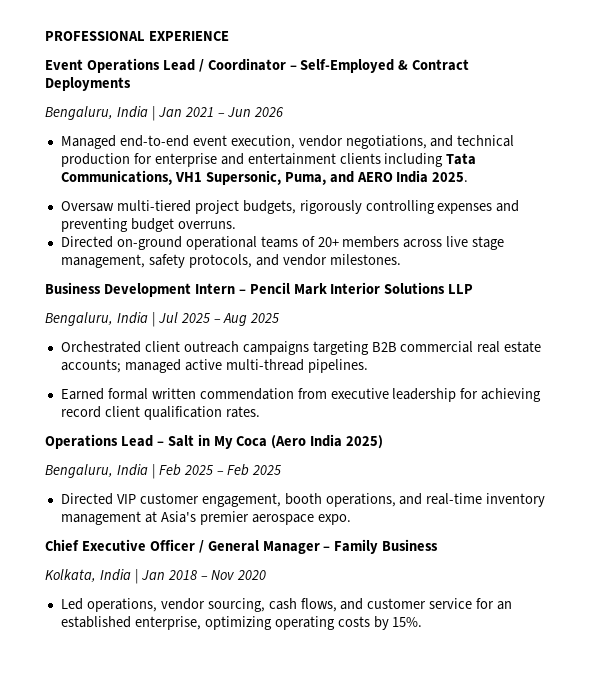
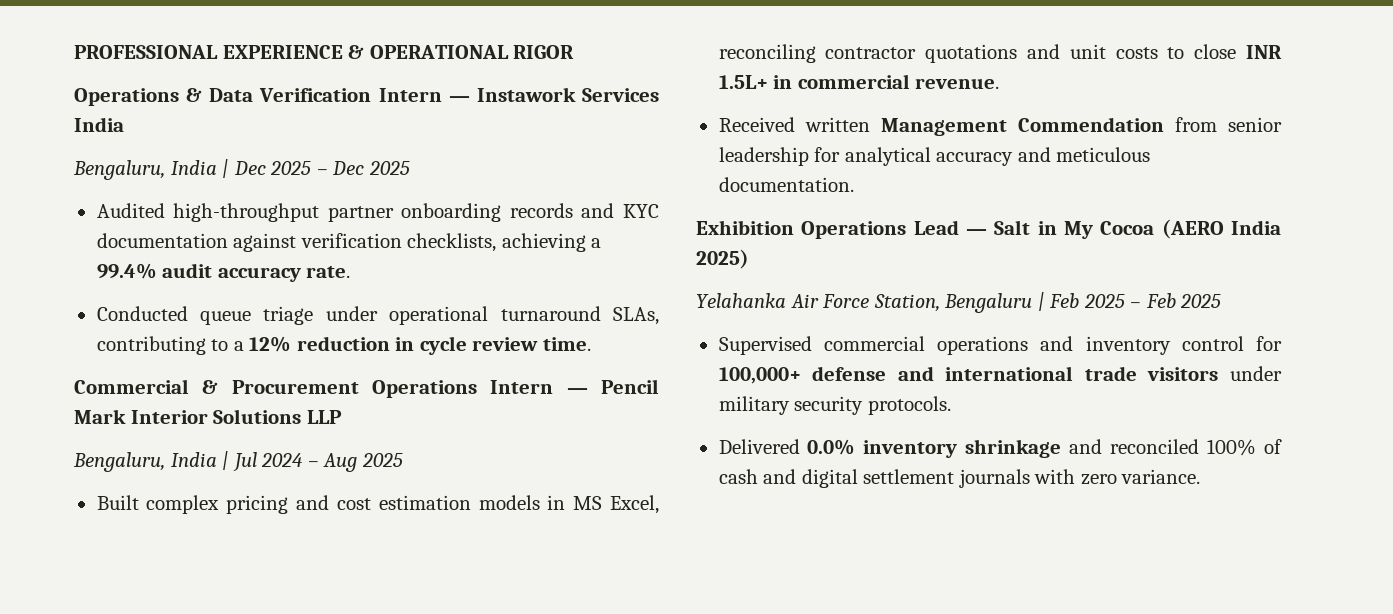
- PROFESSIONAL EXPERIENCE
- Event Operations Lead / Coordinator – Self-Employed & Contract Deployments
- Bengaluru, India | Jan 2021 – Jun 2026
- Managed end-to-end event execution, vendor negotiations, and technical production for enterprise and entertainment clients including Tata Communications, VH1 Supersonic, Puma, and AERO India 2025.
- Oversaw multi-tiered project budgets, rigorously controlling expenses and preventing budget overruns.
- Directed on-ground operational teams of 20+ members across live stage management, safety protocols, and vendor milestones.
- Business Development Intern – Pencil Mark Interior Solutions LLP
+ PROFESSIONAL EXPERIENCE & OPERATIONAL RIGOR
+ Operations & Data Verification Intern — Instawork Services India
+ Bengaluru, India | Dec 2025 – Dec 2025
+ Audited high-throughput partner onboarding records and KYC documentation against verification checklists, achieving a 99.4% audit accuracy rate.
+ Conducted queue triage under operational turnaround SLAs, contributing to a 12% reduction in cycle review time.
+ Commercial & Procurement Operations Intern — Pencil Mark Interior Solutions LLP
- Bengaluru, India | Jul 2025 – Aug 2025
+ Bengaluru, India | Jul 2024 – Aug 2025
- Orchestrated client outreach campaigns targeting B2B commercial real estate accounts; managed active multi-thread pipelines.
- Earned formal written commendation from executive leadership for achieving record client qualification rates.
- Operations Lead – Salt in My Coca (Aero India 2025)
+ Built complex pricing and cost estimation models in MS Excel, reconciling contractor quotations and unit costs to close INR 1.5L+ in commercial revenue.
+ Received written Management Commendation from senior leadership for analytical accuracy and meticulous documentation.
+ Exhibition Operations Lead — Salt in My Cocoa (AERO India 2025)
- Bengaluru, India | Feb 2025 – Feb 2025
+ Yelahanka Air Force Station, Bengaluru | Feb 2025 – Feb 2025
- Directed VIP customer engagement, booth operations, and real-time inventory management at Asia's premier aerospace expo.
- Chief Executive Officer / General Manager – Family Business
- Kolkata, India | Jan 2018 – Nov 2020
- Led operations, vendor sourcing, cash flows, and customer service for an established enterprise, optimizing operating costs by 15%.
+ Supervised commercial operations and inventory control for 100,000+ defense and international trade visitors under military security protocols.
+ Delivered 0.0% inventory shrinkage and reconciled 100% of cash and digital settlement journals with zero variance.

